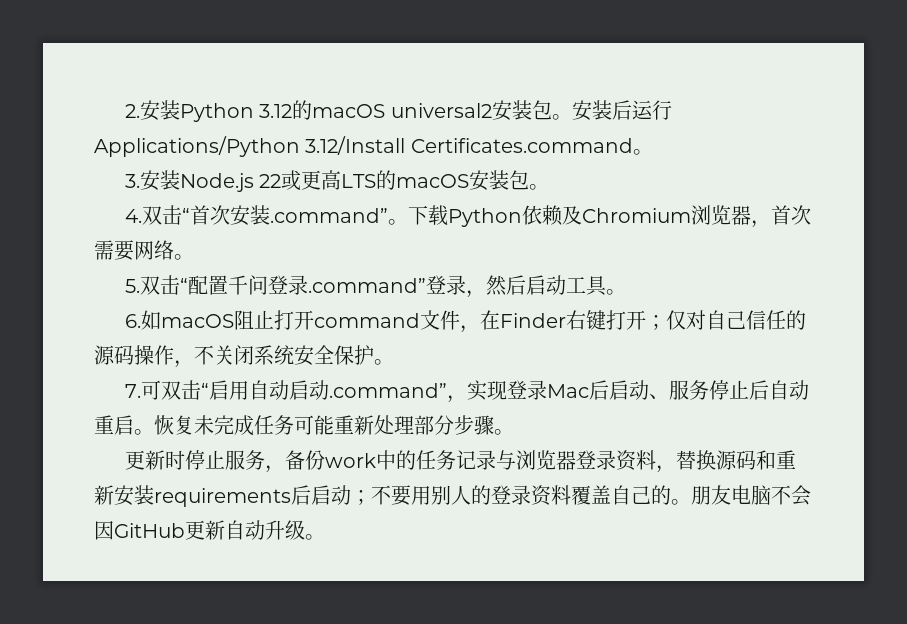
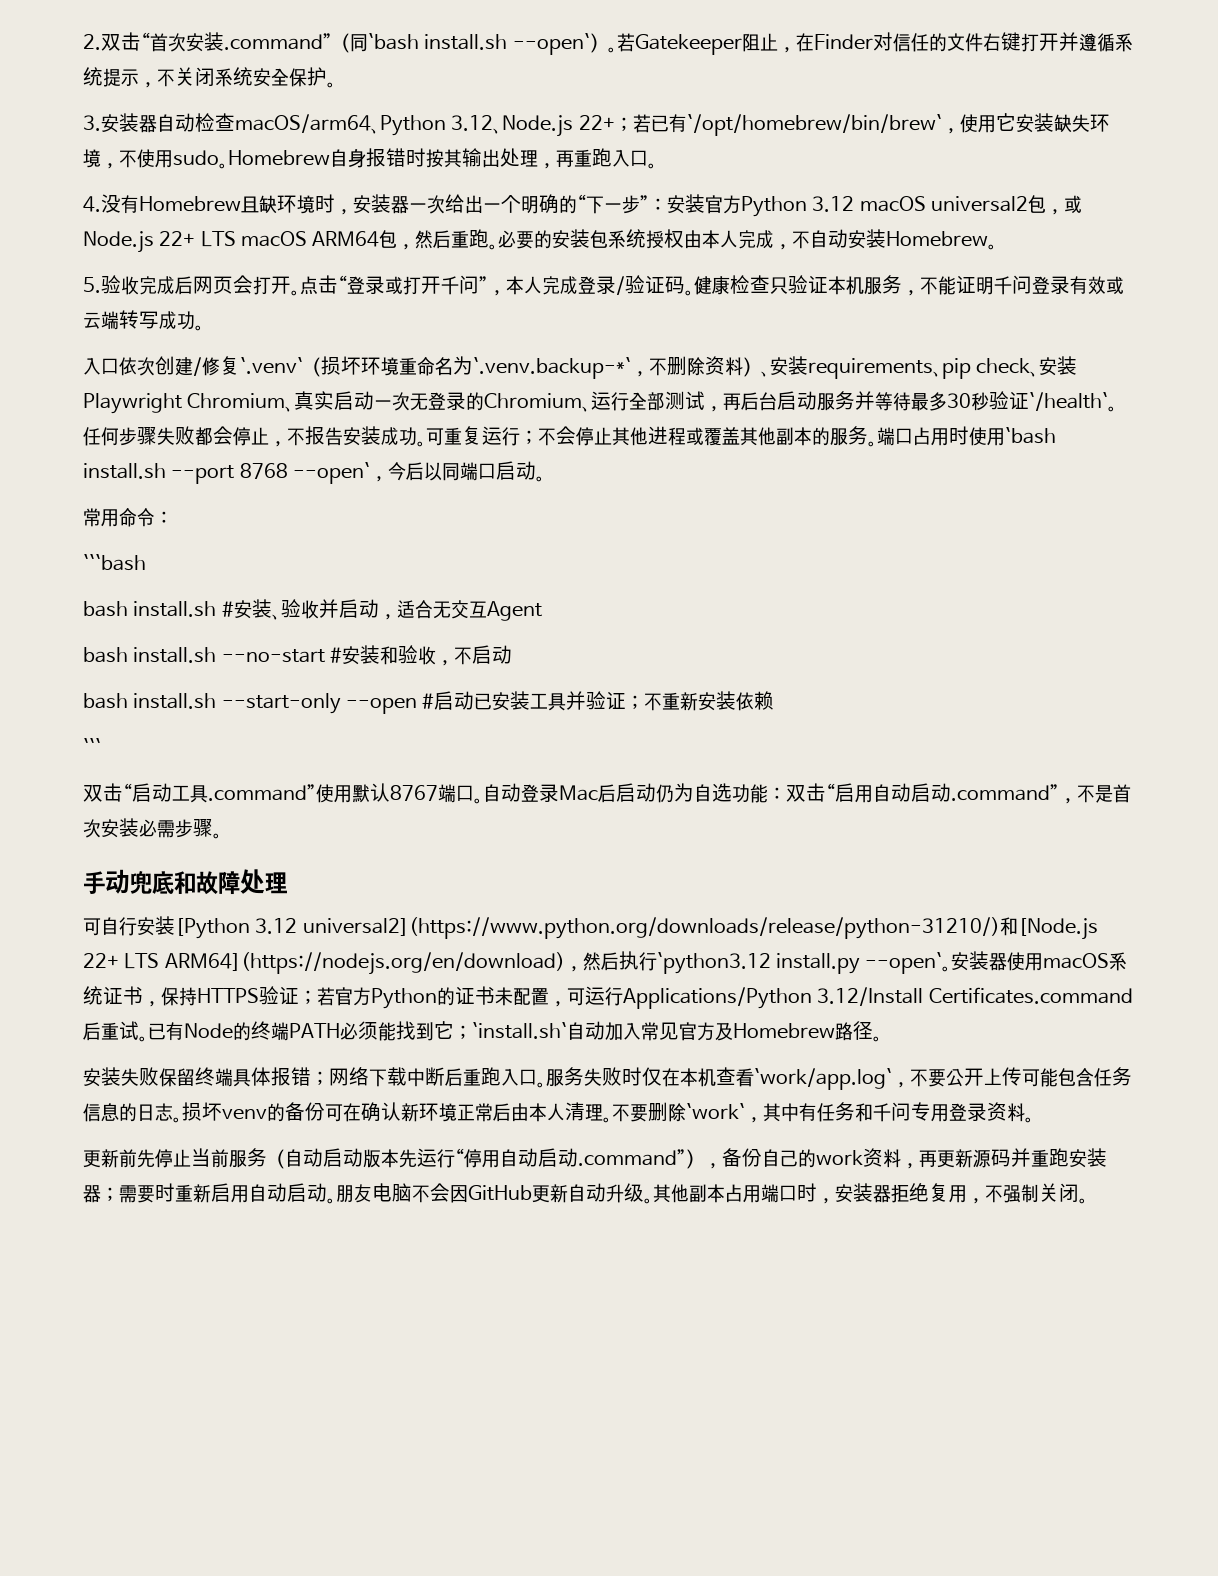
- 2.安装Python 3.12的macOS universal2安装包。安装后运行Applications/Python 3.12/Install Certificates.command。
- 3.安装Node.js 22或更高LTS的macOS安装包。
- 4.双击“首次安装.command”。下载Python依赖及Chromium浏览器，首次需要网络。
- 5.双击“配置千问登录.command”登录，然后启动工具。
- 6.如macOS阻止打开command文件，在Finder右键打开；仅对自己信任的源码操作，不关闭系统安全保护。
+ 2.双击“首次安装.command”（同`bash install.sh --open`）。若Gatekeeper阻止，在Finder对信任的文件右键打开并遵循系统提示，不关闭系统安全保护。
- 7.可双击“启用自动启动.command”，实现登录Mac后启动、服务停止后自动重启。恢复未完成任务可能重新处理部分步骤。
- 更新时停止服务，备份work中的任务记录与浏览器登录资料，替换源码和重新安装requirements后启动；不要用别人的登录资料覆盖自己的。
+ 3.安装器自动检查macOS/arm64、Python 3.12、Node.js 22+；若已有`/opt/homebrew/bin/brew`，使用它安装缺失环境，不使用sudo。Homebrew自身报错时按其输出处理，再重跑入口。
+ 4.没有Homebrew且缺环境时，安装器一次给出一个明确的“下一步”：安装官方Python 3.12 macOS universal2包，或Node.js 22+ LTS macOS ARM64包，然后重跑。必要的安装包系统授权由本人完成，不自动安装Homebrew。
+ 5.验收完成后网页会打开。点击“登录或打开千问”，本人完成登录/验证码。健康检查只验证本机服务，不能证明千问登录有效或云端转写成功。
+ 入口依次创建/修复`.venv`（损坏环境重命名为`.venv.backup-*`，不删除资料）、安装requirements、pip check、安装Playwright Chromium、真实启动一次无登录的Chromium、运行全部测试，再后台启动服务并等待最多30秒验证`/health`。任何步骤失败都会停止，不报告安装成功。可重复运行；不会停止其他进程或覆盖其他副本的服务。端口占用时使用`bash install.sh --port 8768 --open`，今后以同端口启动。
+ 常用命令：
+ ```bash
+ bash install.sh #安装、验收并启动，适合无交互Agent
+ bash install.sh --no-start #安装和验收，不启动
+ bash install.sh --start-only --open #启动已安装工具并验证；不重新安装依赖
+ ```
+ 双击“启动工具.command”使用默认8767端口。自动登录Mac后启动仍为自选功能：双击“启用自动启动.command”，不是首次安装必需步骤。
+ 手动兜底和故障处理
+ 可自行安装[Python 3.12 universal2](https://www.python.org/downloads/release/python-31210/)和[Node.js 22+ LTS ARM64](https://nodejs.org/en/download)，然后执行`python3.12 install.py --open`。安装器使用macOS系统证书，保持HTTPS验证；若官方Python的证书未配置，可运行Applications/Python 3.12/Install Certificates.command后重试。已有Node的终端PATH必须能找到它；`install.sh`自动加入常见官方及Homebrew路径。
+ 安装失败保留终端具体报错；网络下载中断后重跑入口。服务失败时仅在本机查看`work/app.log`，不要公开上传可能包含任务信息的日志。损坏venv的备份可在确认新环境正常后由本人清理。不要删除`work`，其中有任务和千问专用登录资料。
+ 更新前先停止当前服务（自动启动版本先运行“停用自动启动.command”），备份自己的work资料，再更新源码并重跑安装器；需要时重新启用自动启动。
+ 其他副本占用端口时，安装器拒绝复用，不强制关闭。

